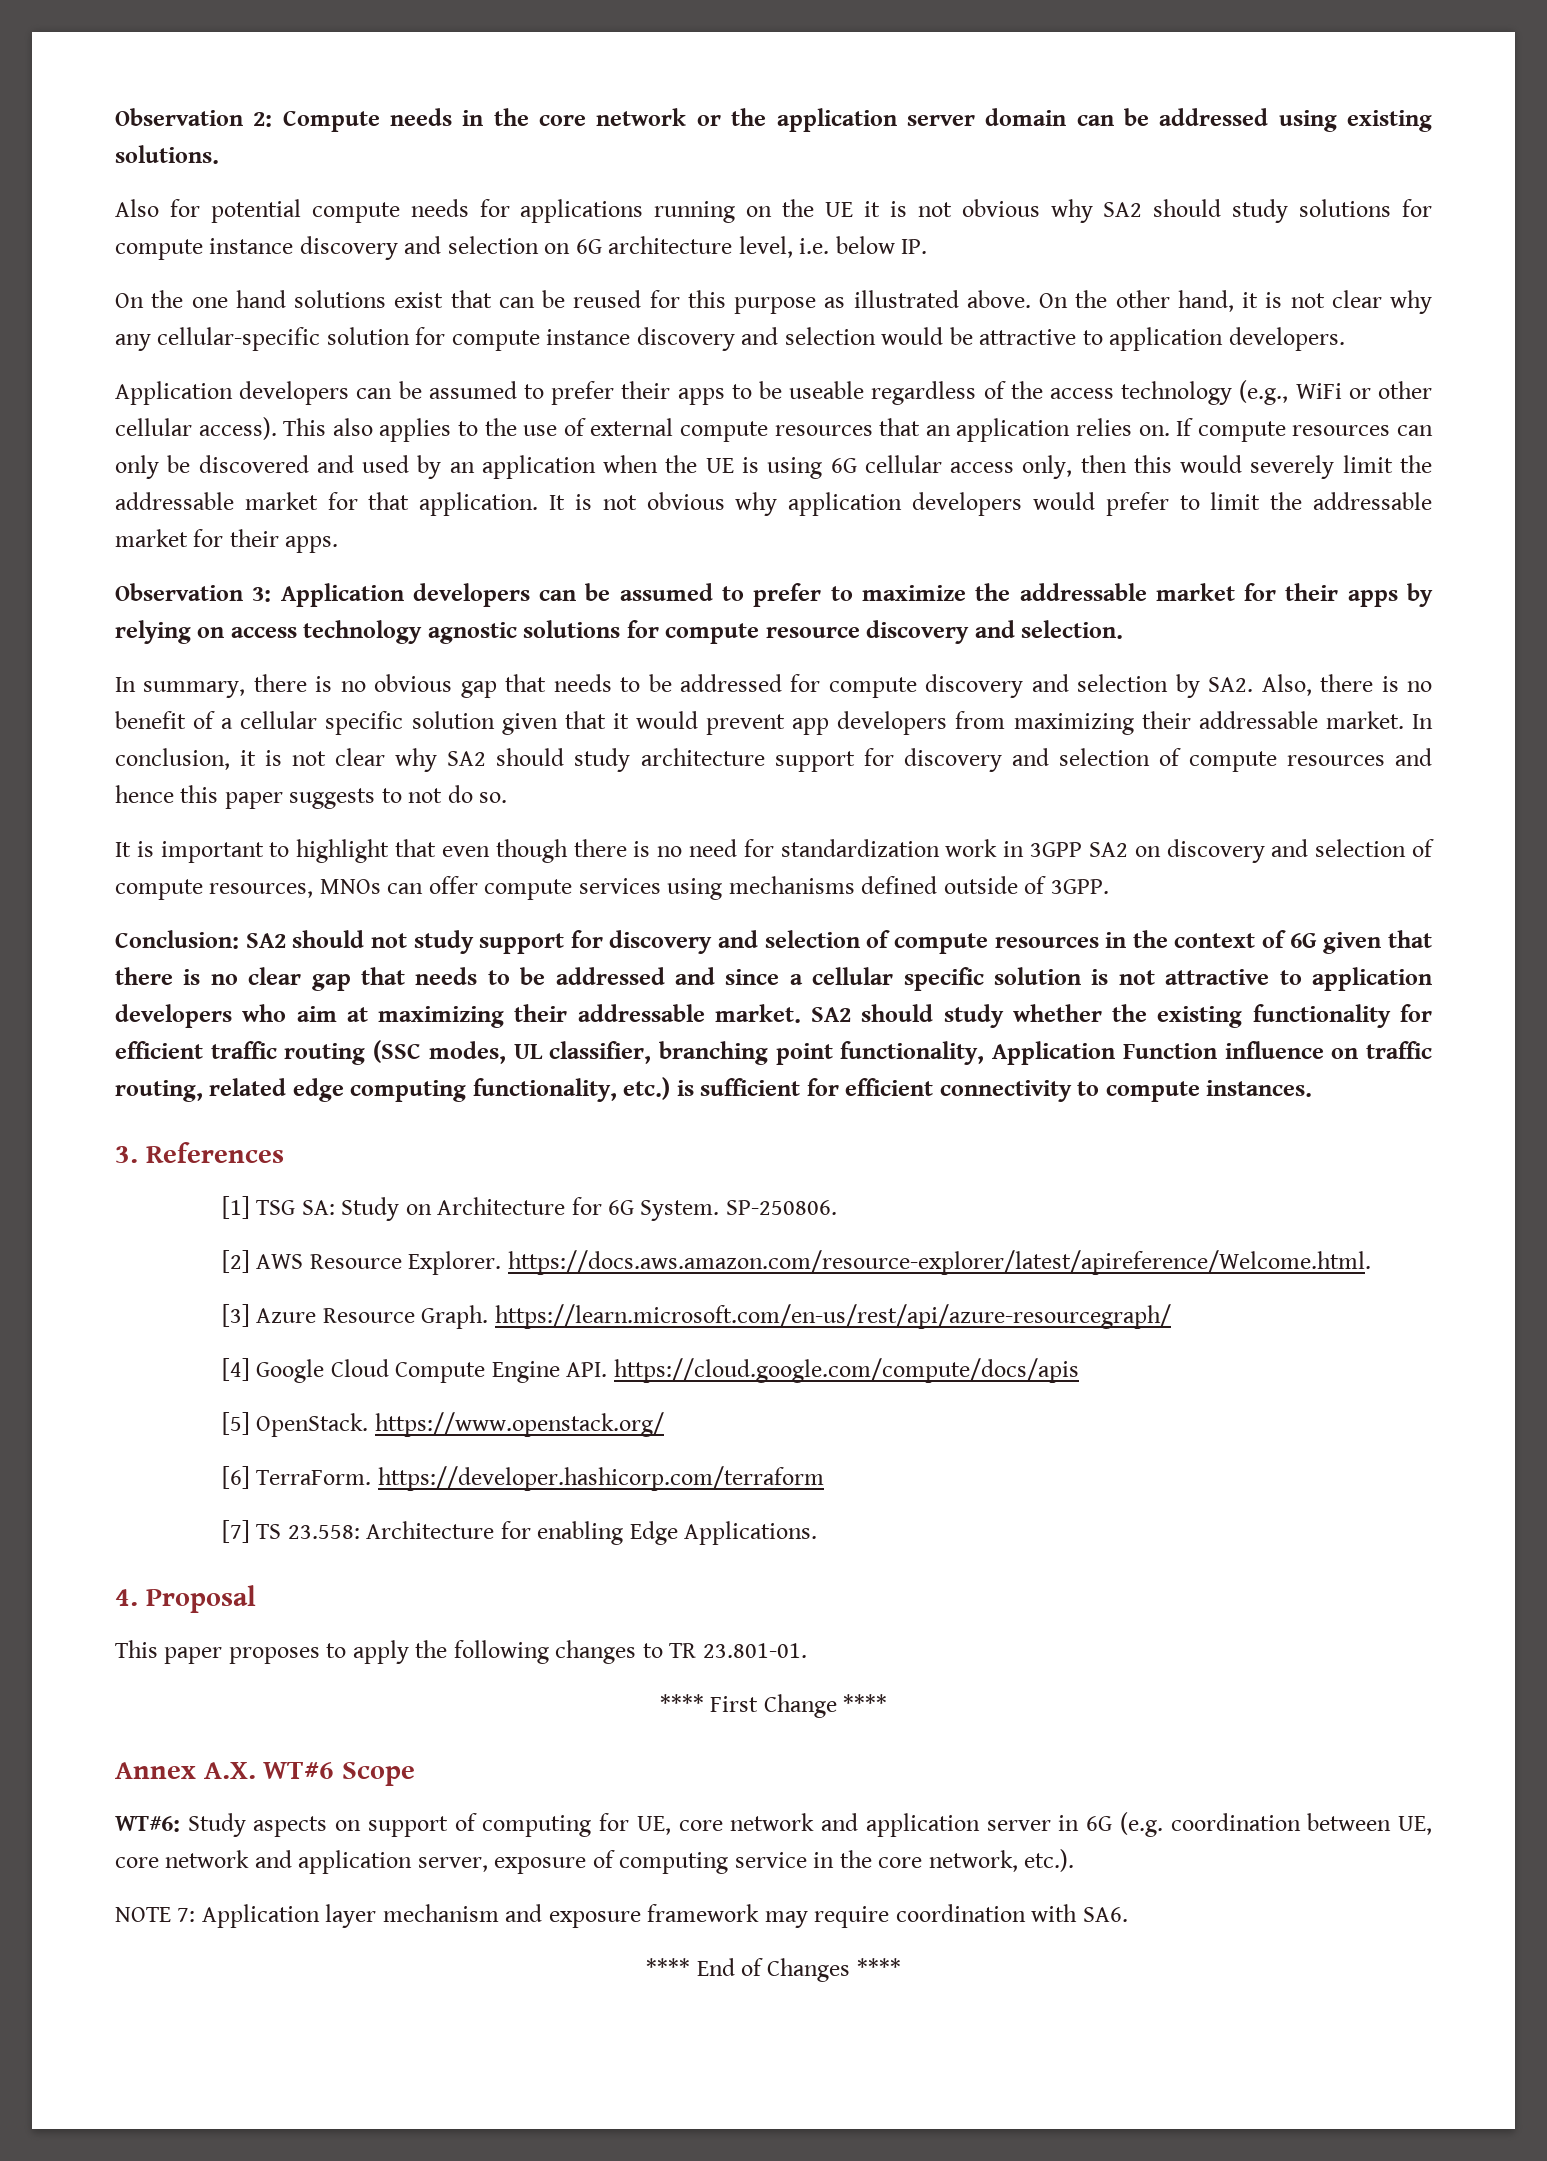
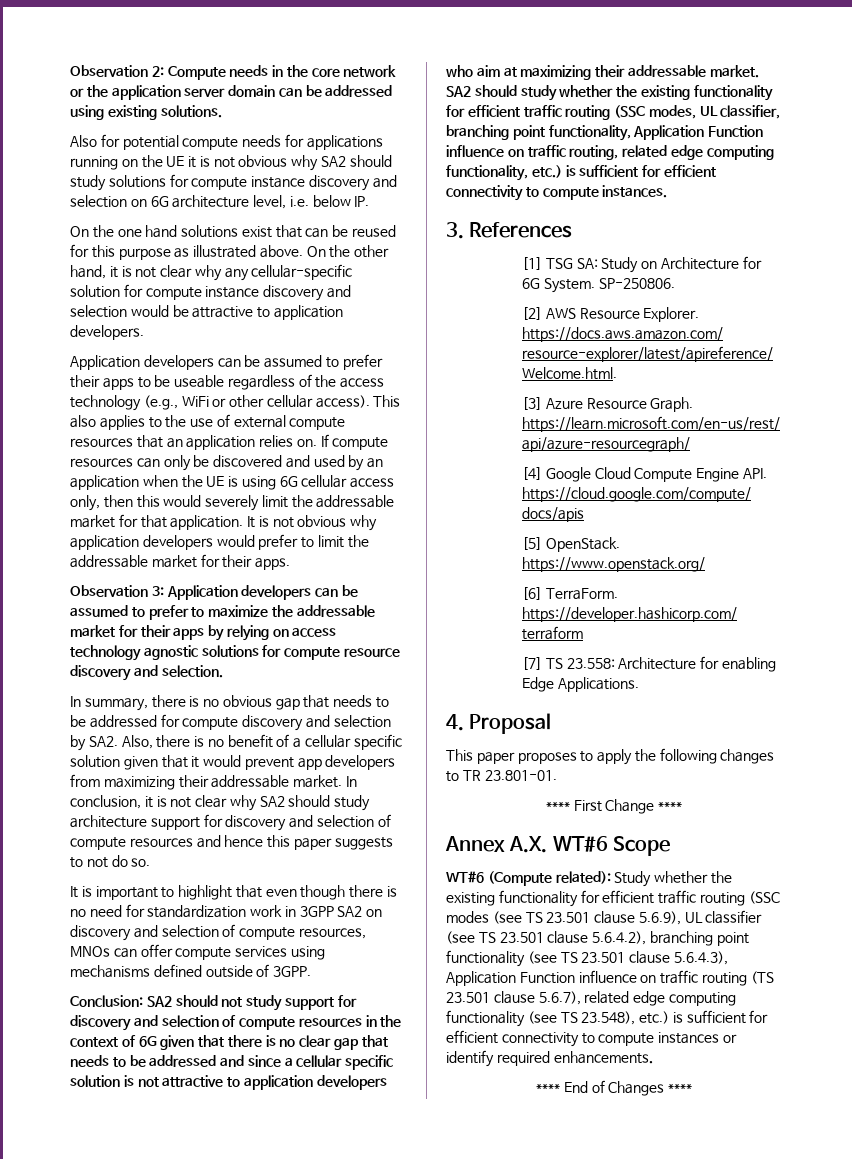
- WT#6: Study aspects on support of computing for UE, core network and application server in 6G (e.g. coordination between UE, core network and application server, exposure of computing service in the core network, etc.).
- NOTE 7: Application layer mechanism and exposure framework may require coordination with SA6.
+ WT#6 (Compute related): Study whether the existing functionality for efficient traffic routing (SSC modes (see TS 23.501 clause 5.6.9), UL classifier (see TS 23.501 clause 5.6.4.2), branching point functionality (see TS 23.501 clause 5.6.4.3), Application Function influence on traffic routing (TS 23.501 clause 5.6.7), related edge computing functionality (see TS 23.548), etc.) is sufficient for efficient connectivity to compute instances or identify required enhancements.

